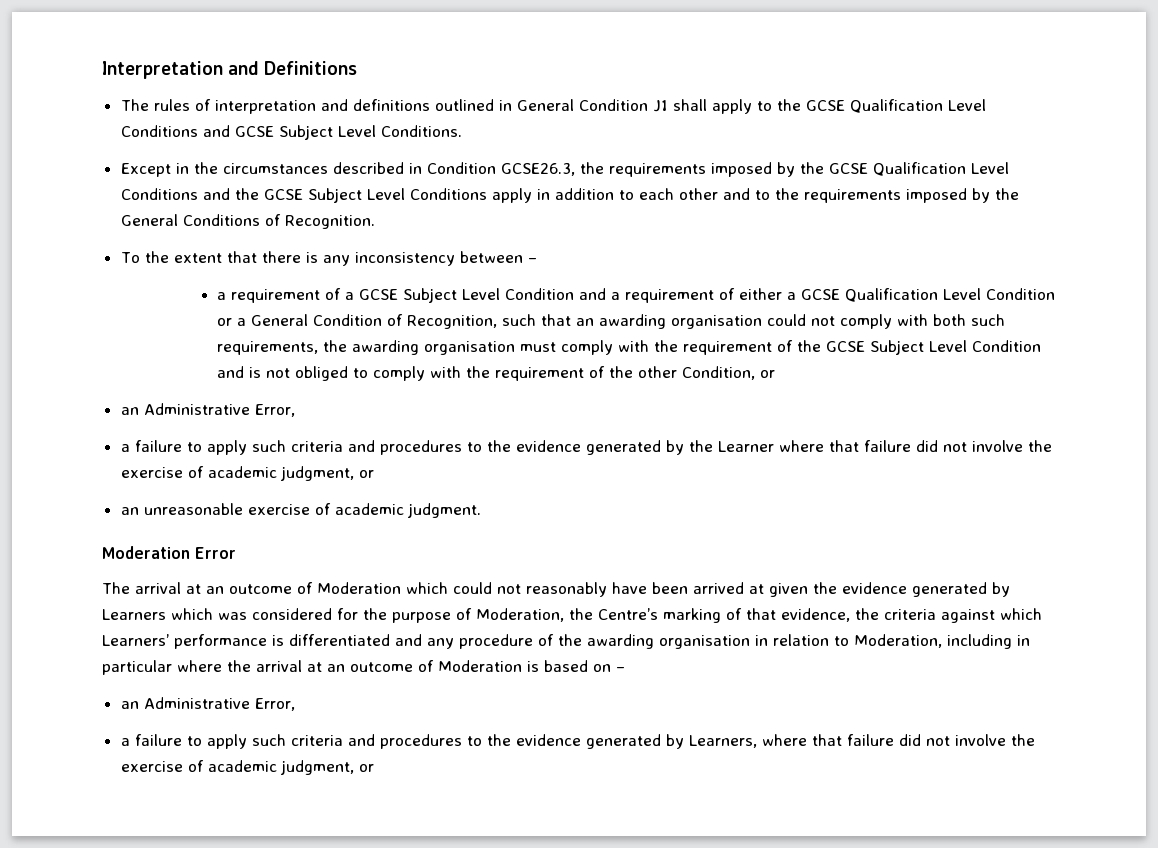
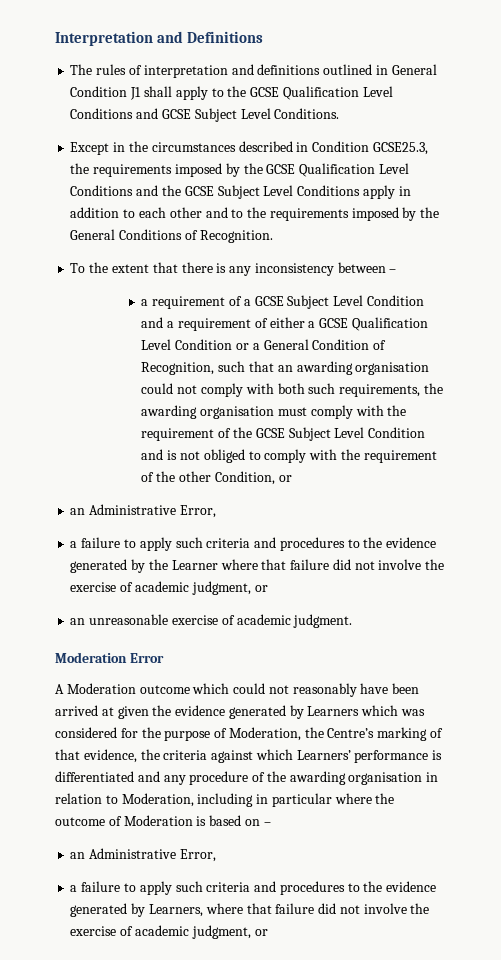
- Except in the circumstances described in Condition GCSE26.3, the requirements imposed by the GCSE Qualification Level Conditions and the GCSE Subject Level Conditions apply in addition to each other and to the requirements imposed by the General Conditions of Recognition.
+ Except in the circumstances described in Condition GCSE25.3, the requirements imposed by the GCSE Qualification Level Conditions and the GCSE Subject Level Conditions apply in addition to each other and to the requirements imposed by the General Conditions of Recognition.
- The arrival at an outcome of Moderation which could not reasonably have been arrived at given the evidence generated by Learners which was considered for the purpose of Moderation, the Centre’s marking of that evidence, the criteria against which Learners’ performance is differentiated and any procedure of the awarding organisation in relation to Moderation, including in particular where the arrival at an outcome of Moderation is based on –
+ A Moderation outcome which could not reasonably have been arrived at given the evidence generated by Learners which was considered for the purpose of Moderation, the Centre’s marking of that evidence, the criteria against which Learners’ performance is differentiated and any procedure of the awarding organisation in relation to Moderation, including in particular where the outcome of Moderation is based on –

